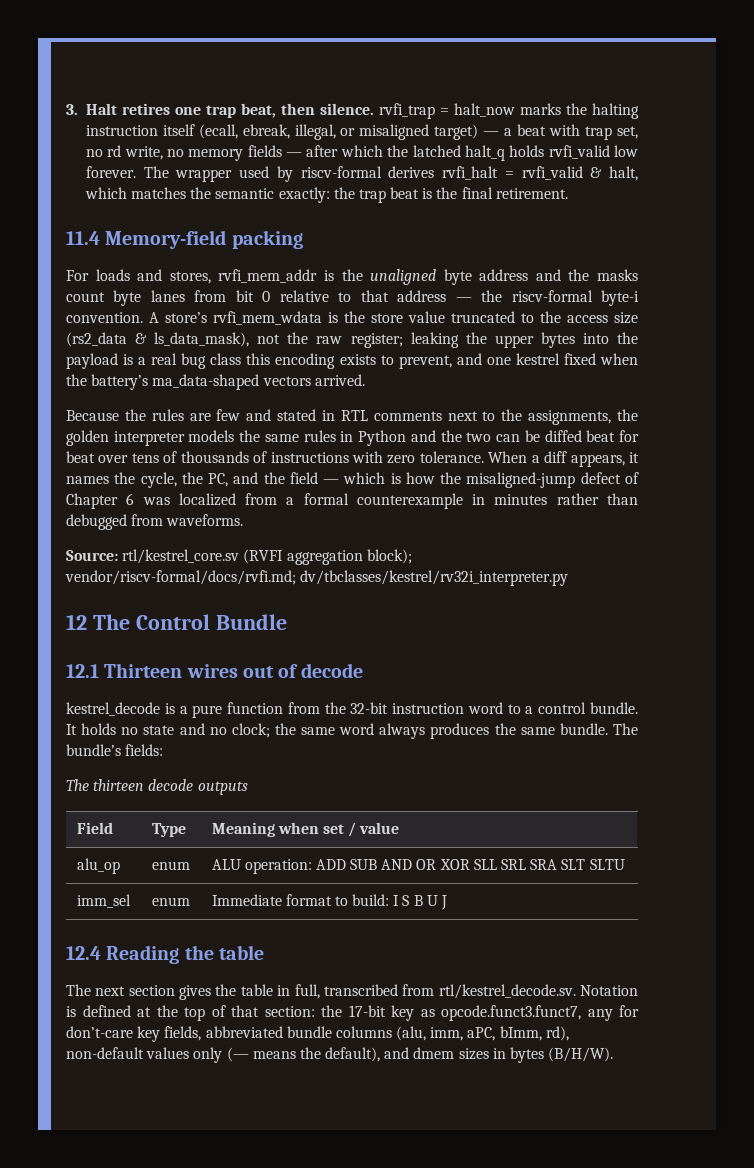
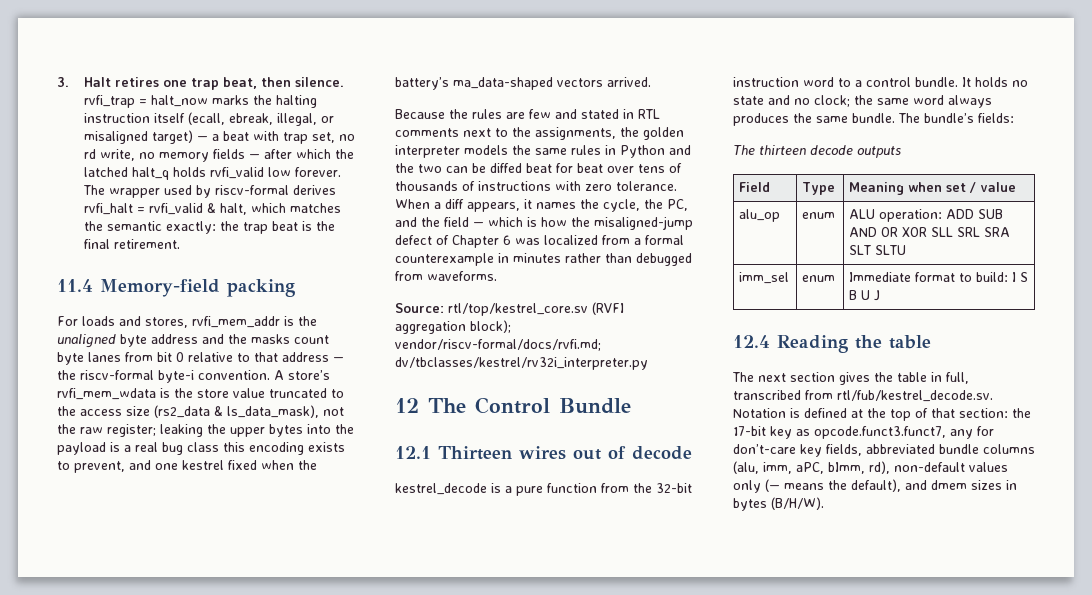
- Source: rtl/kestrel_core.sv (RVFI aggregation block); vendor/riscv-formal/docs/rvfi.md; dv/tbclasses/kestrel/rv32i_interpreter.py
+ Source: rtl/top/kestrel_core.sv (RVFI aggregation block); vendor/riscv-formal/docs/rvfi.md; dv/tbclasses/kestrel/rv32i_interpreter.py
- The next section gives the table in full, transcribed from rtl/kestrel_decode.sv. Notation is defined at the top of that section: the 17-bit key as opcode.funct3.funct7, any for don’t-care key fields, abbreviated bundle columns (alu, imm, aPC, bImm, rd), non-default values only (— means the default), and dmem sizes in bytes (B/H/W).
+ The next section gives the table in full, transcribed from rtl/fub/kestrel_decode.sv. Notation is defined at the top of that section: the 17-bit key as opcode.funct3.funct7, any for don’t-care key fields, abbreviated bundle columns (alu, imm, aPC, bImm, rd), non-default values only (— means the default), and dmem sizes in bytes (B/H/W).

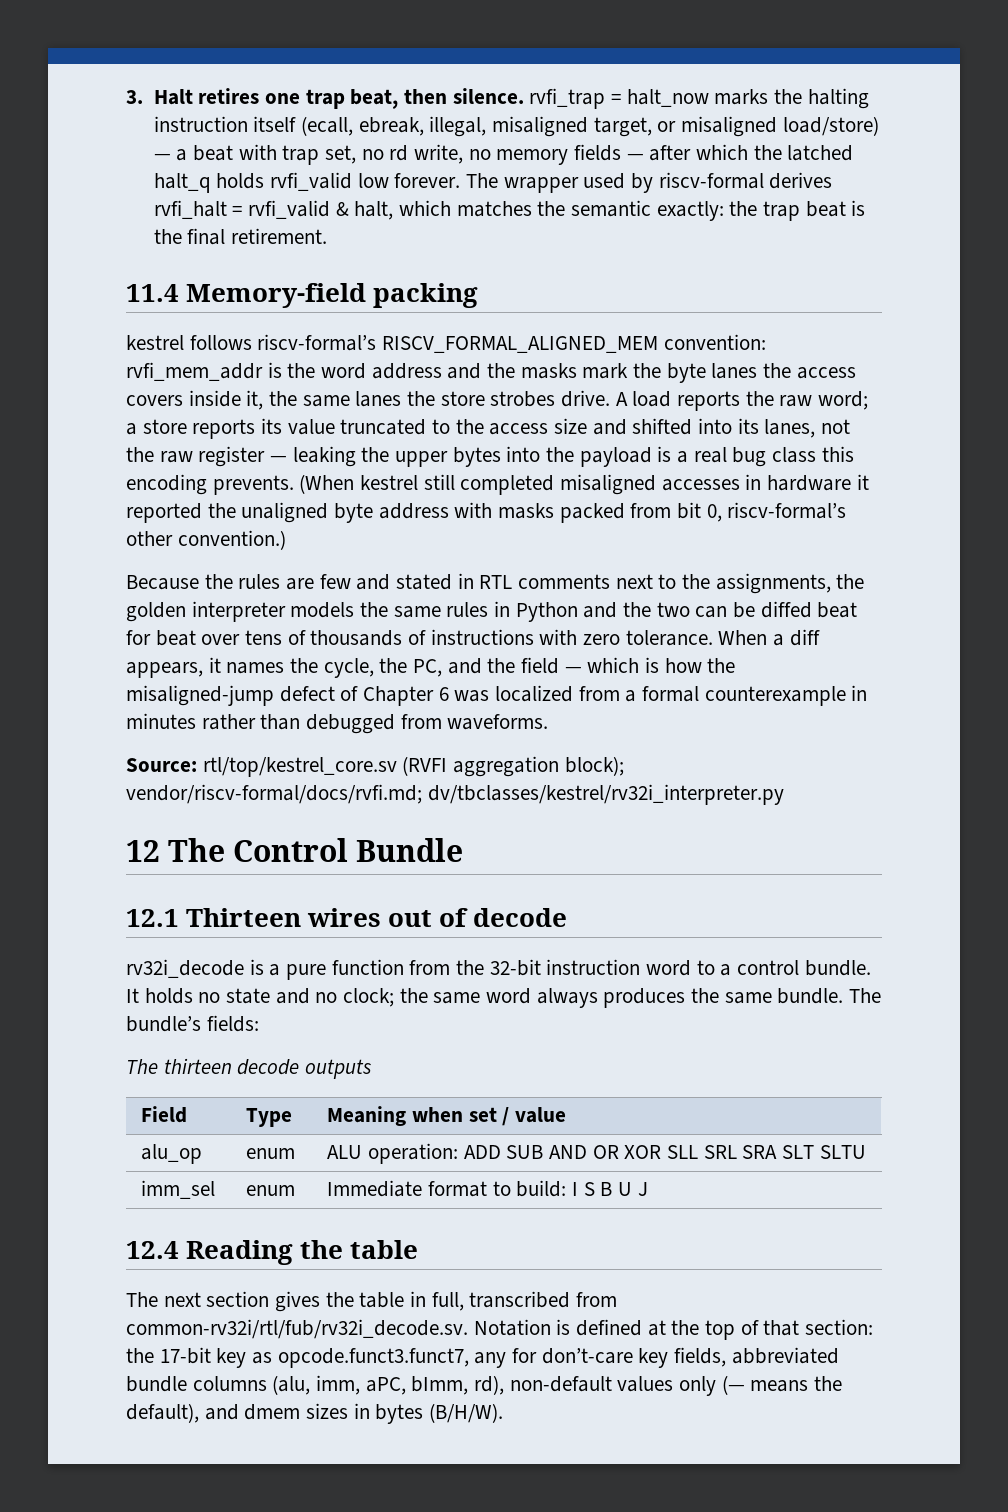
- 3. Halt retires one trap beat, then silence. rvfi_trap = halt_now marks the halting instruction itself (ecall, ebreak, illegal, or misaligned target) — a beat with trap set, no rd write, no memory fields — after which the latched halt_q holds rvfi_valid low forever.
+ 3. Halt retires one trap beat, then silence. rvfi_trap = halt_now marks the halting instruction itself (ecall, ebreak, illegal, misaligned target, or misaligned load/store) — a beat with trap set, no rd write, no memory fields — after which the latched halt_q holds rvfi_valid low forever.
- For loads and stores, rvfi_mem_addr is the unaligned byte address and the masks count byte lanes from bit 0 relative to that address — the riscv-formal byte-i convention. A store’s rvfi_mem_wdata is the store value truncated to the access size (rs2_data & ls_data_mask), not the raw register; leaking the upper bytes into the payload is a real bug class this encoding exists to prevent, and one kestrel fixed when the battery’s ma_data-shaped vectors arrived.
+ kestrel follows riscv-formal’s RISCV_FORMAL_ALIGNED_MEM convention: rvfi_mem_addr is the word address and the masks mark the byte lanes the access covers inside it, the same lanes the store strobes drive. A load reports the raw word; a store reports its value truncated to the access size and shifted into its lanes, not the raw register — leaking the upper bytes into the payload is a real bug class this encoding prevents. (When kestrel still completed misaligned accesses in hardware it reported the unaligned byte address with masks packed from bit 0, riscv-formal’s other convention.)
- kestrel_decode is a pure function from the 32-bit instruction word to a control bundle.
+ rv32i_decode is a pure function from the 32-bit instruction word to a control bundle.
- The next section gives the table in full, transcribed from rtl/fub/kestrel_decode.sv. Notation is defined at the top of that section: the 17-bit key as opcode.funct3.funct7, any for don’t-care key fields, abbreviated bundle columns (alu, imm, aPC, bImm, rd), non-default values only (— means the default), and dmem sizes in bytes (B/H/W).
+ The next section gives the table in full, transcribed from common-rv32i/rtl/fub/rv32i_decode.sv. Notation is defined at the top of that section: the 17-bit key as opcode.funct3.funct7, any for don’t-care key fields, abbreviated bundle columns (alu, imm, aPC, bImm, rd), non-default values only (— means the default), and dmem sizes in bytes (B/H/W).

